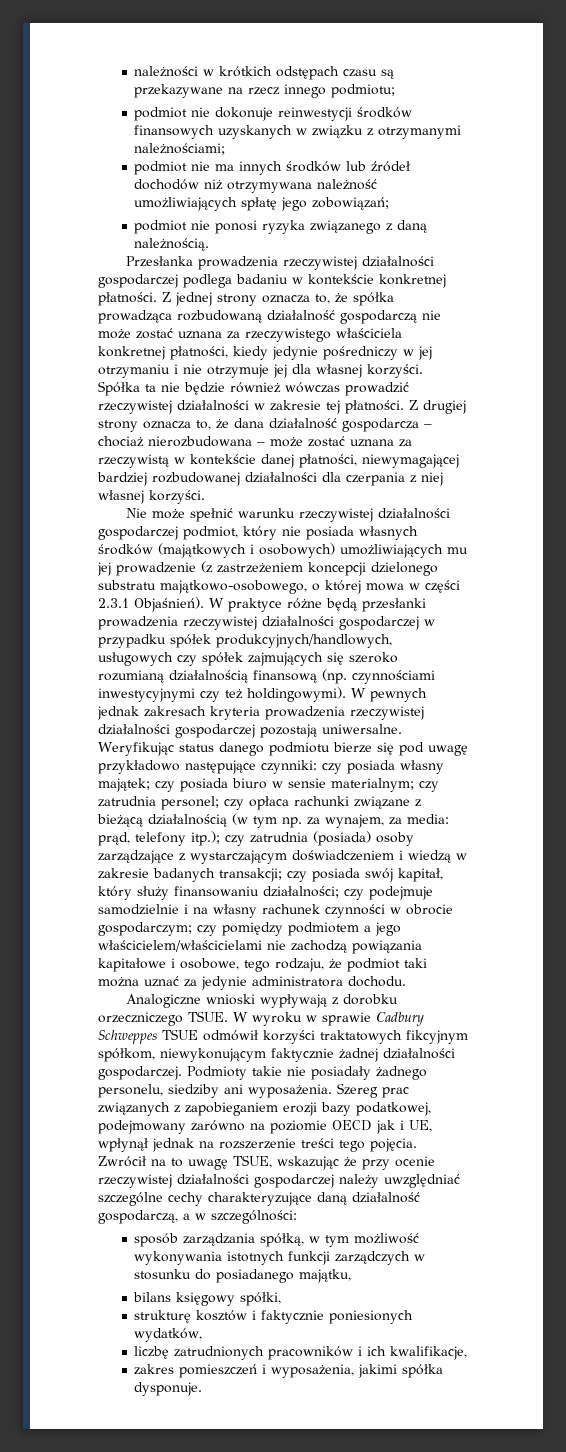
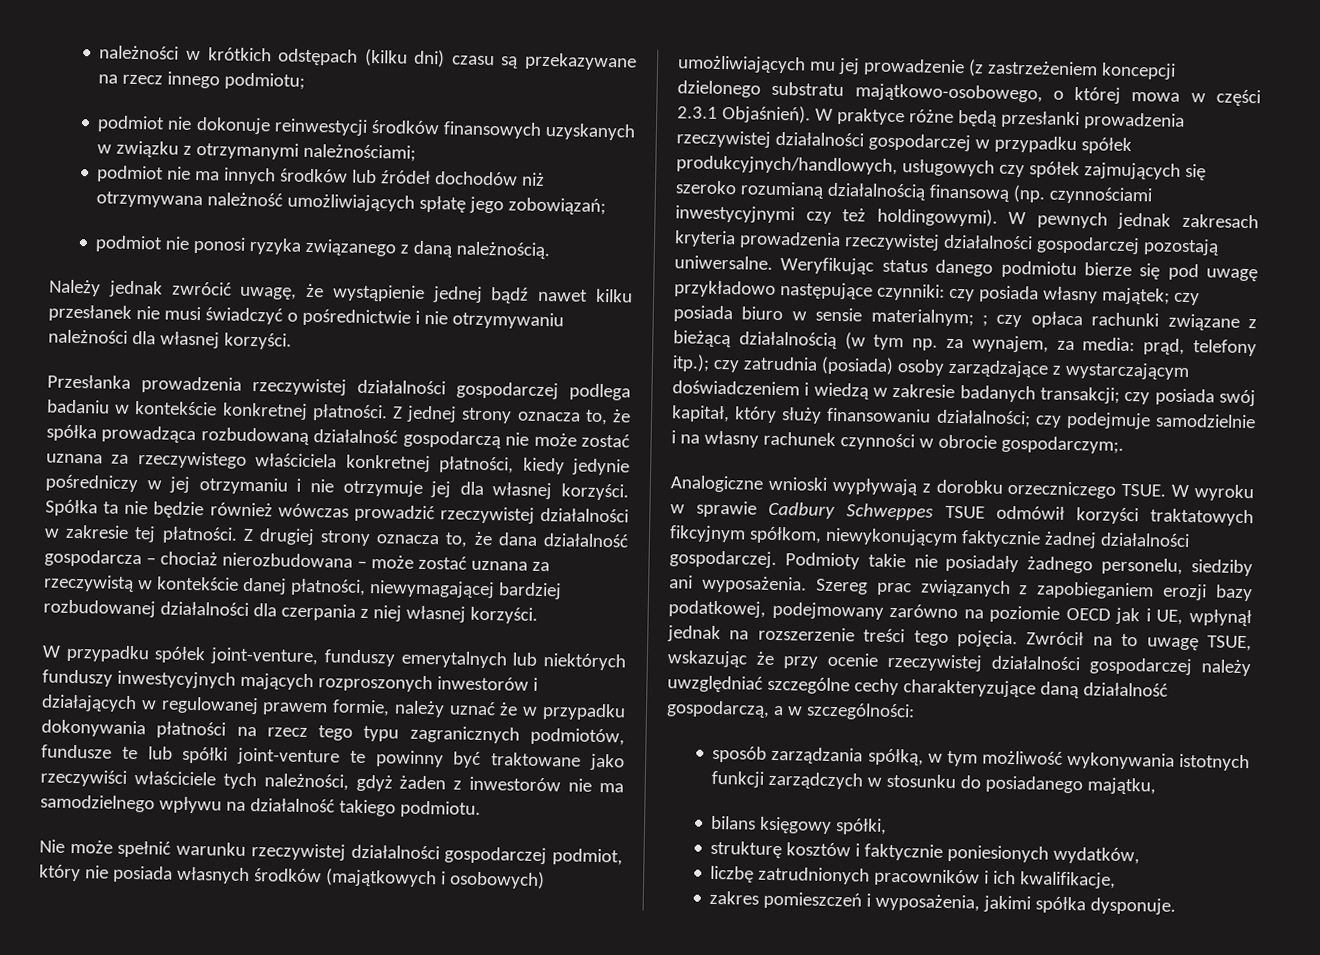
- należności w krótkich odstępach czasu są przekazywane na rzecz innego podmiotu;
+ należności w krótkich odstępach (kilku dni) czasu są przekazywane na rzecz innego podmiotu;
+ Należy jednak zwrócić uwagę, że wystąpienie jednej bądź nawet kilku przesłanek nie musi świadczyć o pośrednictwie i nie otrzymywaniu należności dla własnej korzyści.
+ W przypadku spółek joint-venture, funduszy emerytalnych lub niektórych funduszy inwestycyjnych mających rozproszonych inwestorów i działających w regulowanej prawem formie, należy uznać że w przypadku dokonywania płatności na rzecz tego typu zagranicznych podmiotów, fundusze te lub spółki joint-venture te powinny być traktowane jako rzeczywiści właściciele tych należności, gdyż żaden z inwestorów nie ma samodzielnego wpływu na działalność takiego podmiotu.
- czy zatrudnia personel;
+ ;
- czy podejmuje samodzielnie i na własny rachunek czynności w obrocie gospodarczym; czy pomiędzy podmiotem a jego właścicielem/właścicielami nie zachodzą powiązania kapitałowe i osobowe, tego rodzaju, że podmiot taki można uznać za jedynie administratora dochodu.
+ czy podejmuje samodzielnie i na własny rachunek czynności w obrocie gospodarczym;.

